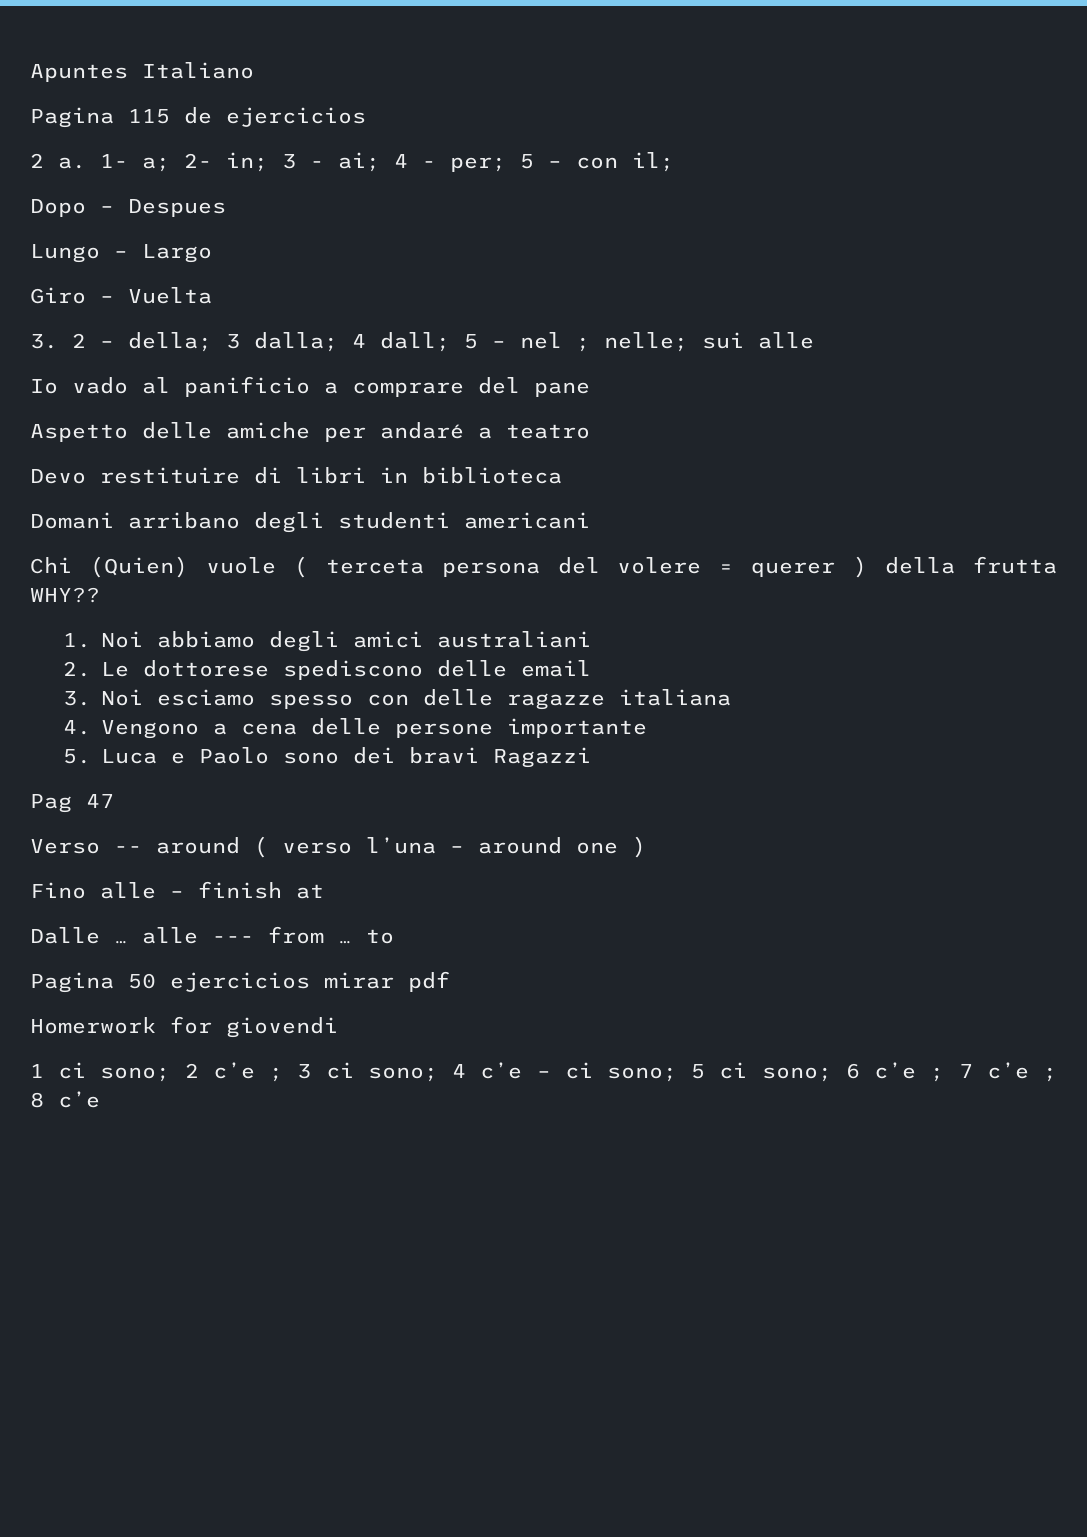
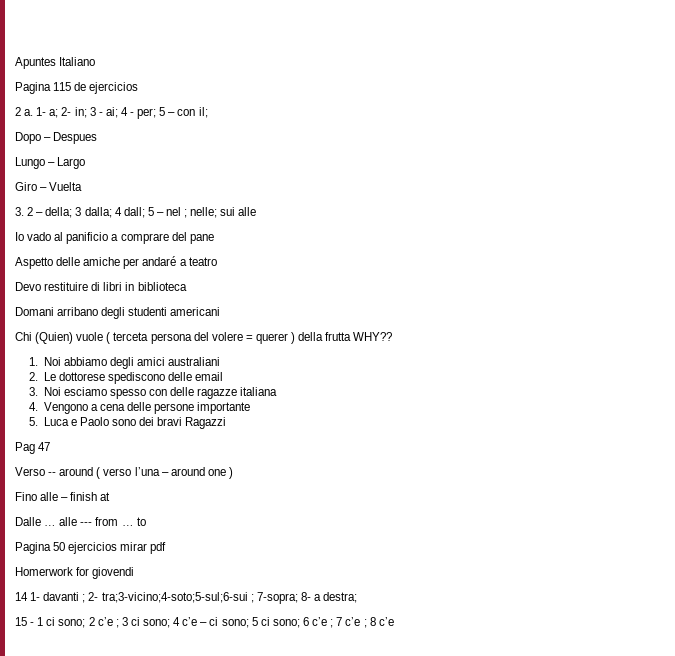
- 1 ci sono; 2 c’e ; 3 ci sono; 4 c’e – ci sono; 5 ci sono; 6 c’e ; 7 c’e ; 8 c’e
+ 14 1- davanti ; 2- tra;3-vicino;4-soto;5-sul;6-sui ; 7-sopra; 8- a destra;
+ 15 - 1 ci sono; 2 c’e ; 3 ci sono; 4 c’e – ci sono; 5 ci sono; 6 c’e ; 7 c’e ; 8 c’e

